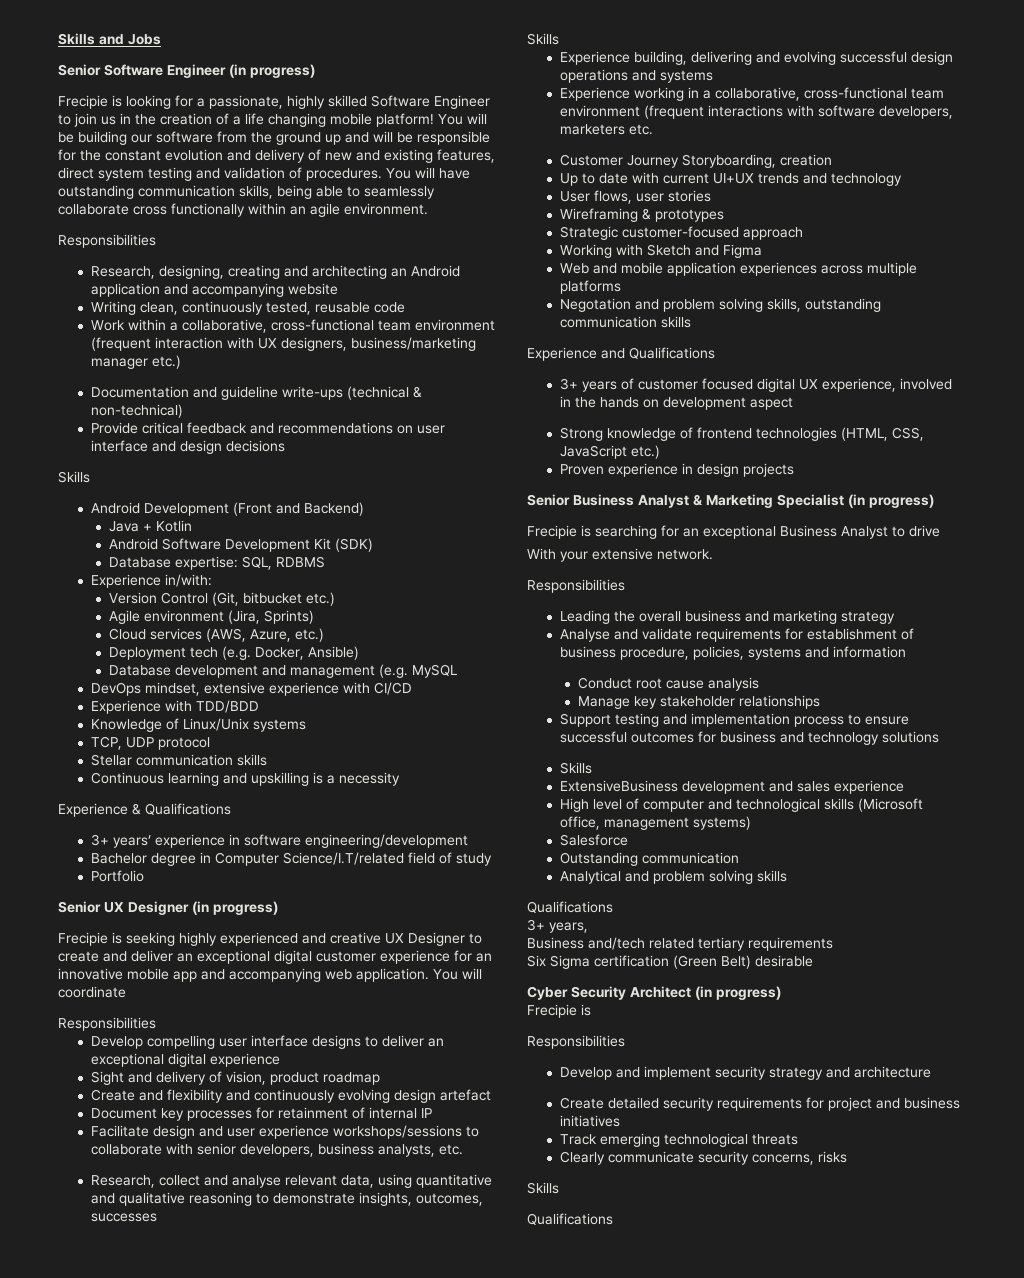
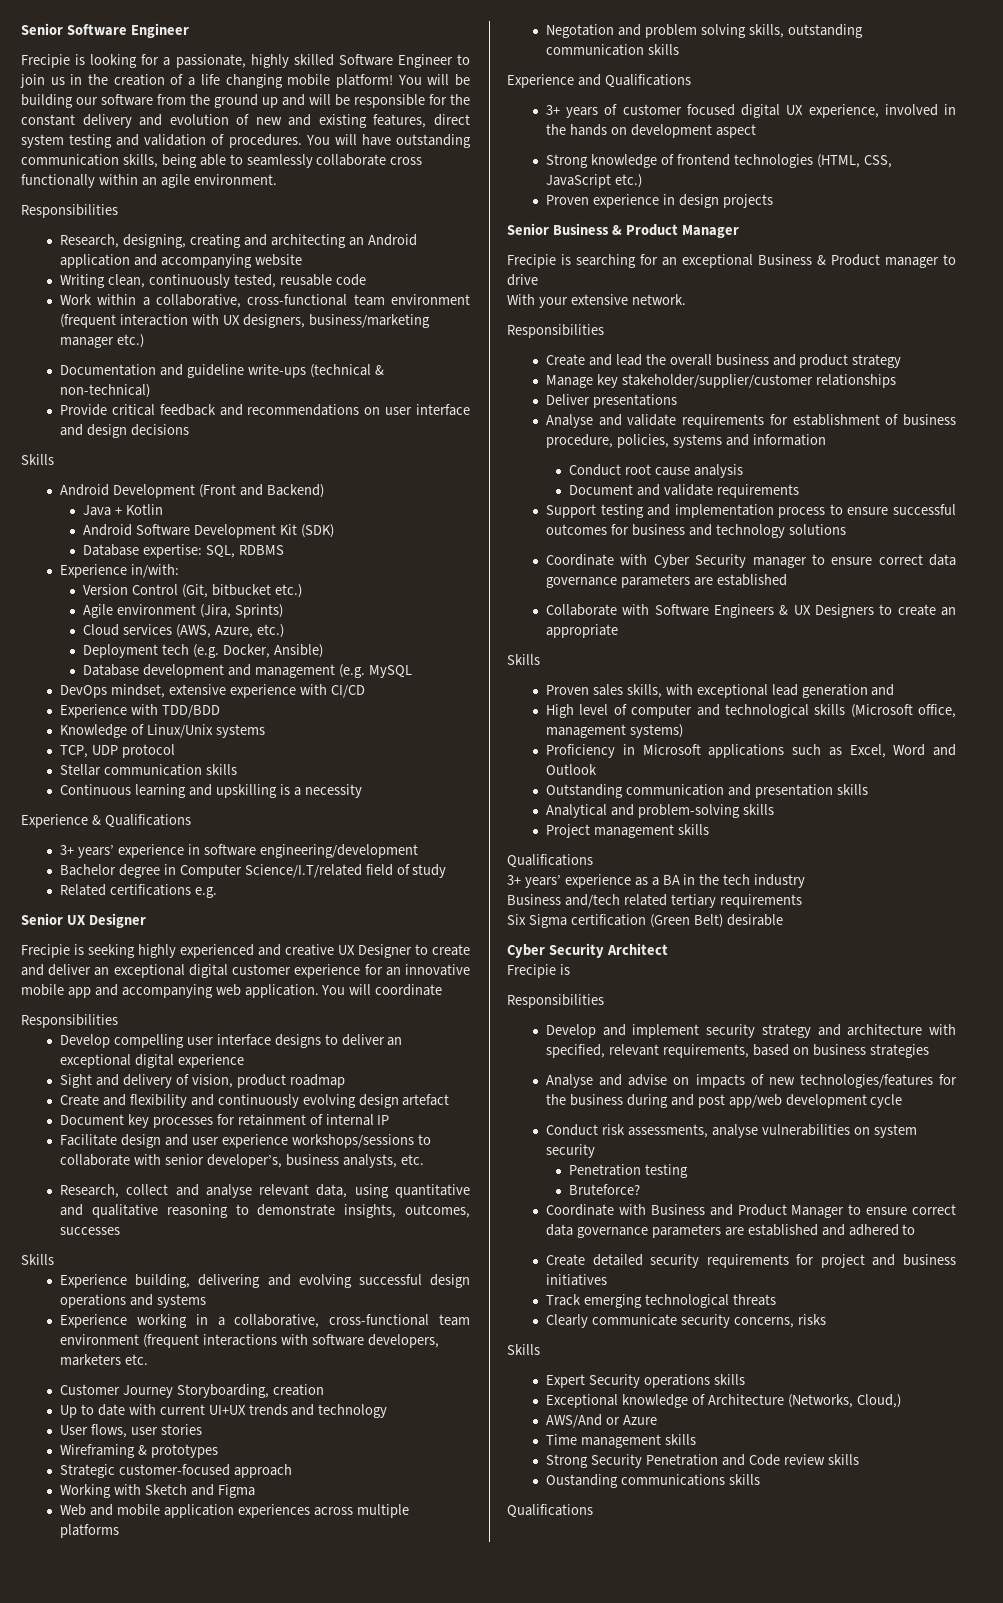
- Skills and Jobs
- Senior Software Engineer (in progress)
+ Senior Software Engineer
- You will be building our software from the ground up and will be responsible for the constant evolution and delivery of new and existing features, direct system testing and validation of procedures.
+ You will be building our software from the ground up and will be responsible for the constant delivery and evolution of new and existing features, direct system testing and validation of procedures.
- Portfolio
+ Related certifications e.g.
- Senior UX Designer (in progress)
+ Senior UX Designer
- Facilitate design and user experience workshops/sessions to collaborate with senior developers, business analysts, etc.
+ Facilitate design and user experience workshops/sessions to collaborate with senior developer’s, business analysts, etc.
- Senior Business Analyst & Marketing Specialist (in progress)
+ Senior Business & Product Manager
- Frecipie is searching for an exceptional Business Analyst to drive
+ Frecipie is searching for an exceptional Business & Product manager to drive
- Leading the overall business and marketing strategy
+ Create and lead the overall business and product strategy
+ Manage key stakeholder/supplier/customer relationships
+ Deliver presentations
- Manage key stakeholder relationships
+ Document and validate requirements
  Support testing and implementation process to ensure successful outcomes for business and technology solutions
+ Coordinate with Cyber Security manager to ensure correct data governance parameters are established
+ Collaborate with Software Engineers & UX Designers to create an appropriate
  Skills
- ExtensiveBusiness development and sales experience
+ Proven sales skills, with exceptional lead generation and
- Salesforce
+ Proficiency in Microsoft applications such as Excel, Word and Outlook
- Outstanding communication
+ Outstanding communication and presentation skills
- Analytical and problem solving skills
+ Analytical and problem-solving skills
+ Project management skills
- 3+ years,
+ 3+ years’ experience as a BA in the tech industry
- Cyber Security Architect (in progress)
+ Cyber Security Architect
- Develop and implement security strategy and architecture
+ Develop and implement security strategy and architecture with specified, relevant requirements, based on business strategies
+ Analyse and advise on impacts of new technologies/features for the business during and post app/web development cycle
+ Conduct risk assessments, analyse vulnerabilities on system security
+ Penetration testing
+ Bruteforce?
+ Coordinate with Business and Product Manager to ensure correct data governance parameters are established and adhered to
+ Expert Security operations skills
+ Exceptional knowledge of Architecture (Networks, Cloud,)
+ AWS/And or Azure
+ Time management skills
+ Strong Security Penetration and Code review skills
+ Oustanding communications skills

